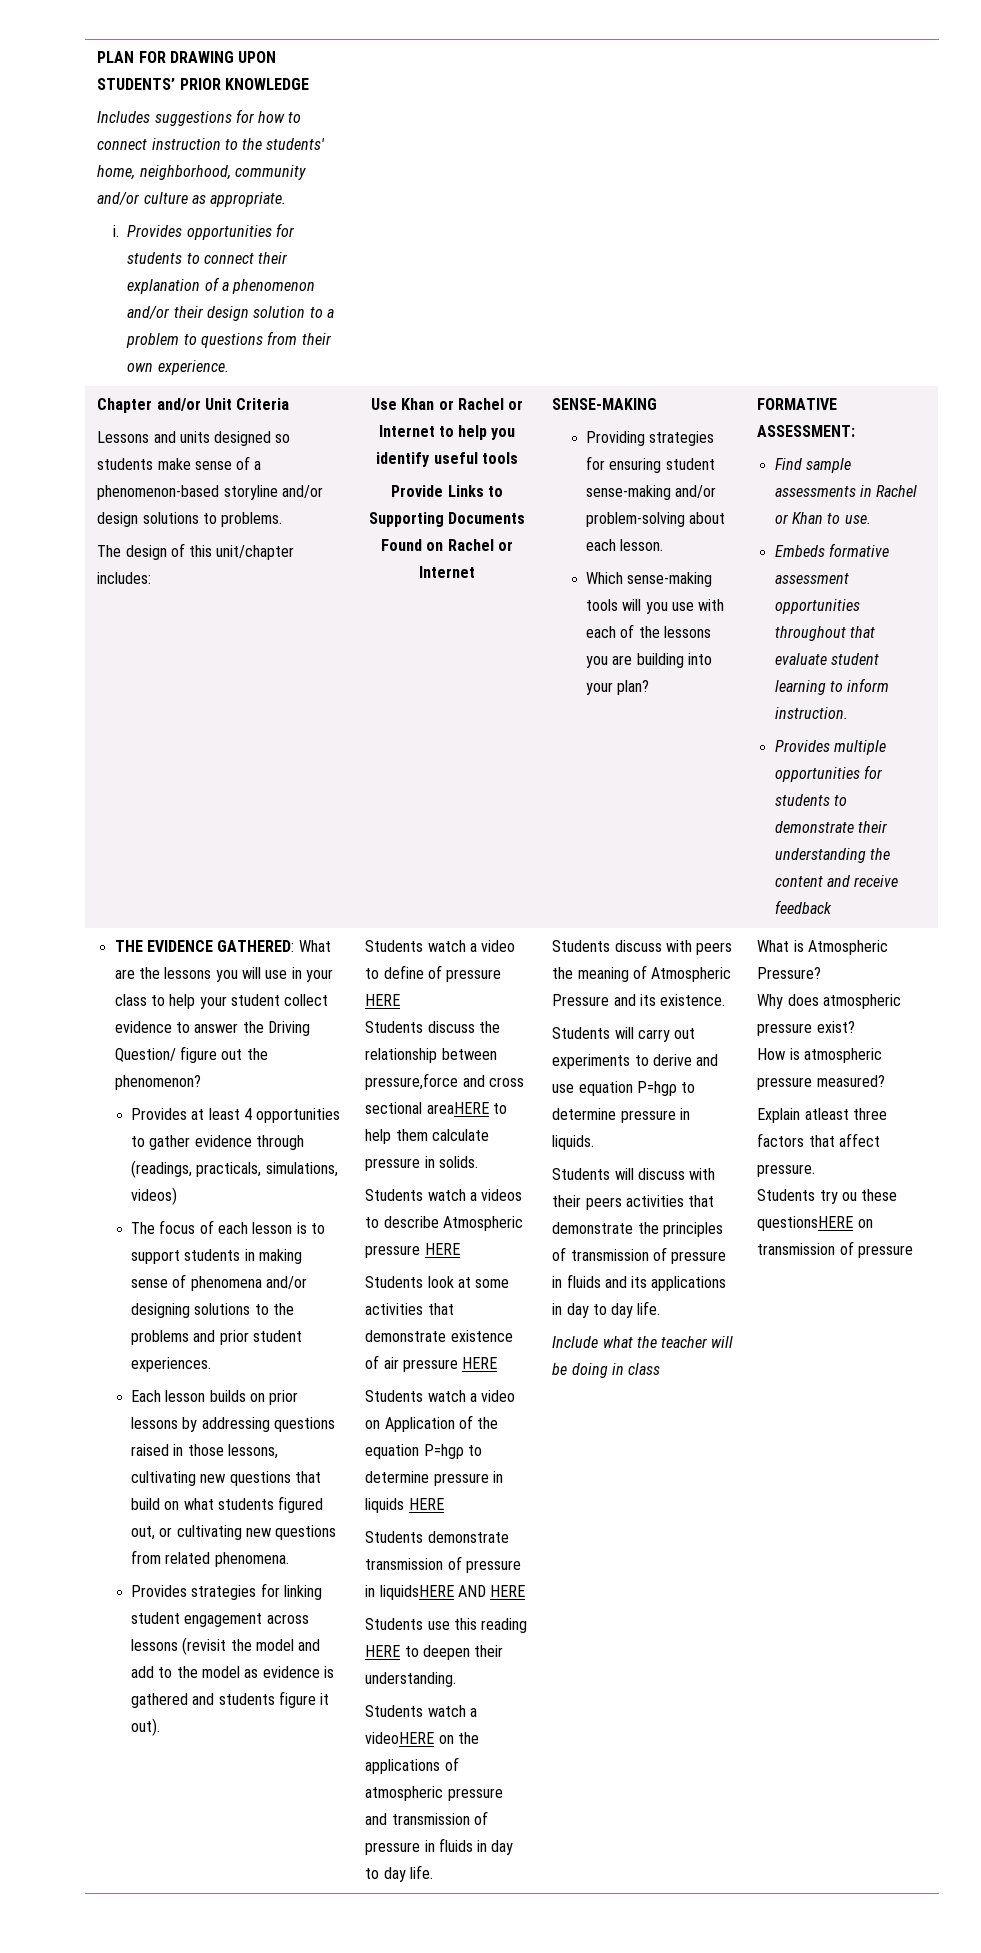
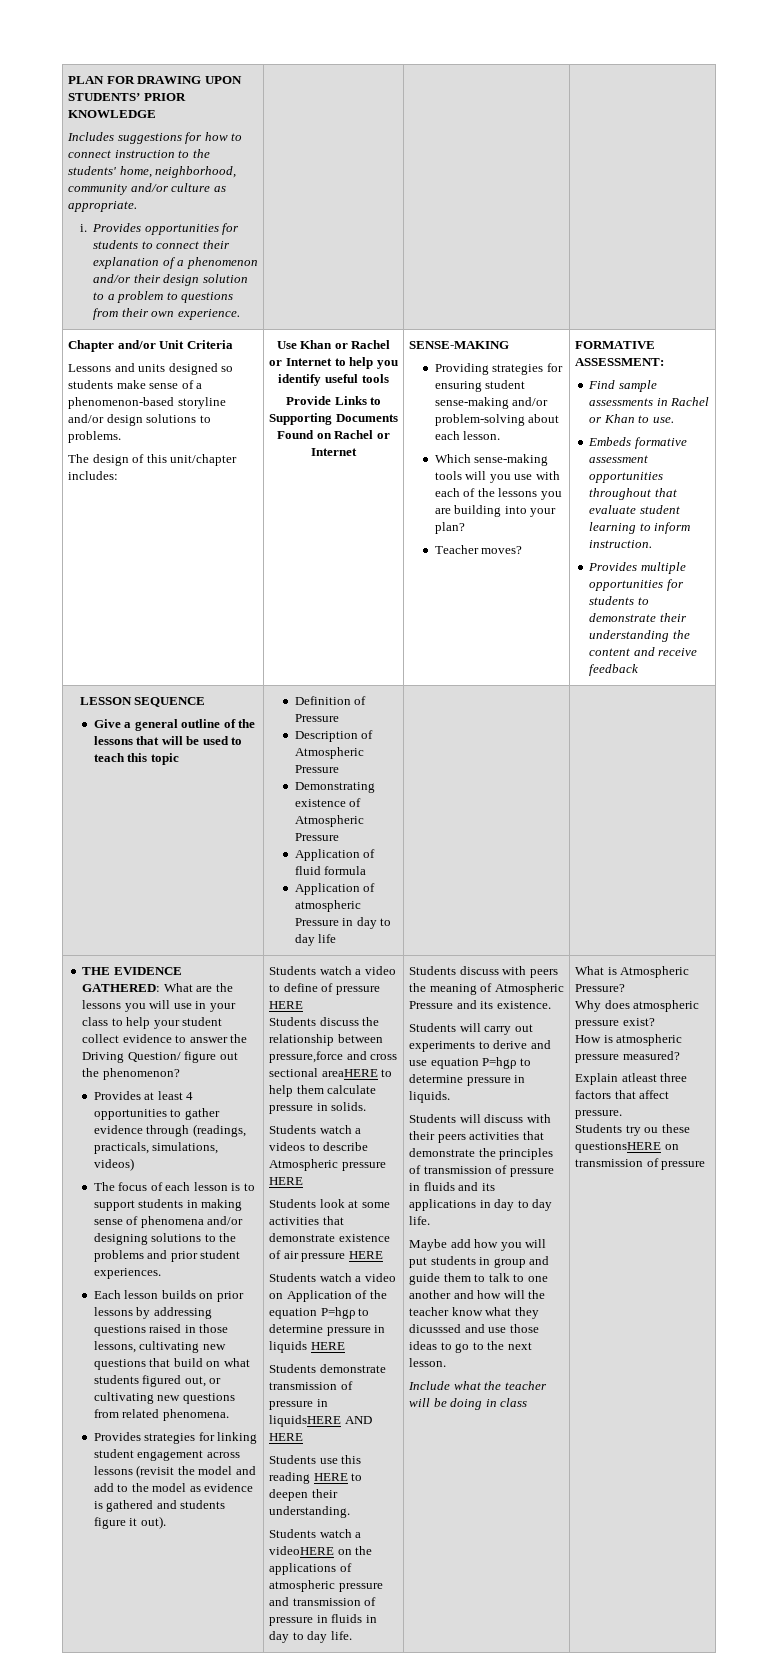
+ Teacher moves?
+ LESSON SEQUENCE
+ Give a general outline of the lessons that will be used to teach this topic | Definition of Pressure
+ Description of Atmospheric Pressure
+ Demonstrating existence of Atmospheric Pressure
+ Application of fluid formula
+ Application of atmospheric Pressure in day to day life
+ Maybe add how you will put students in group and guide them to talk to one another and how will the teacher know what they dicusssed and use those ideas to go to the next lesson.

